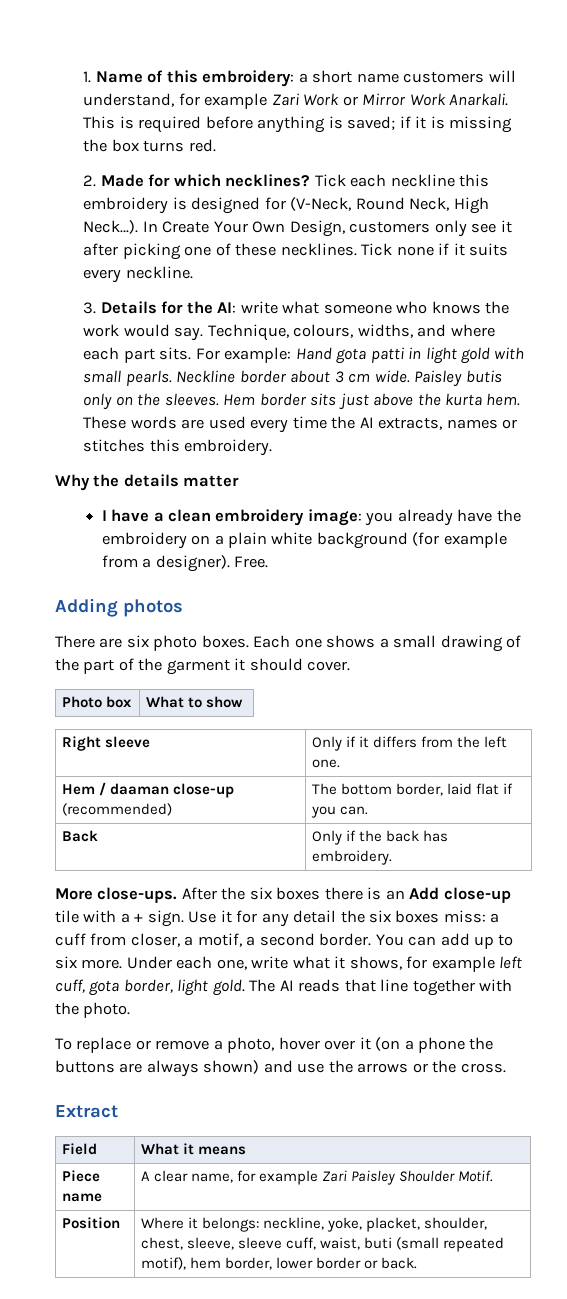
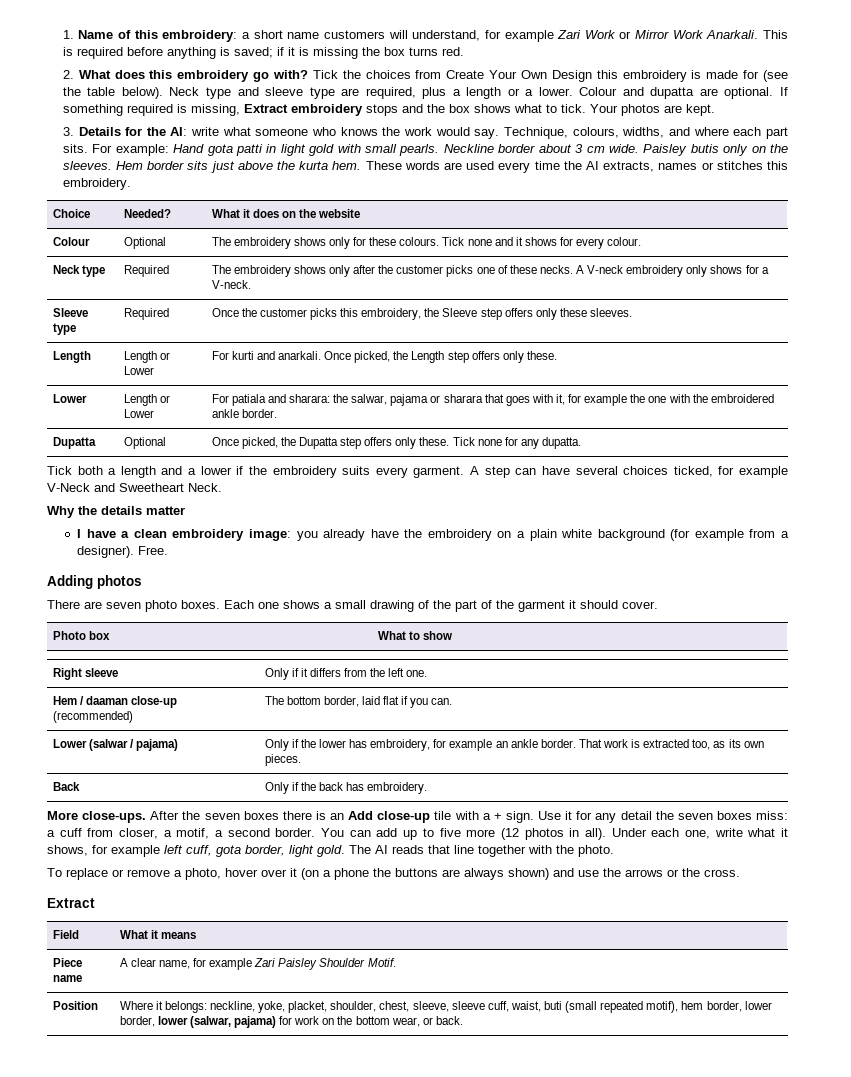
- 2. Made for which necklines? Tick each neckline this embroidery is designed for (V-Neck, Round Neck, High Neck…). In Create Your Own Design, customers only see it after picking one of these necklines. Tick none if it suits every neckline.
+ 2. What does this embroidery go with? Tick the choices from Create Your Own Design this embroidery is made for (see the table below). Neck type and sleeve type are required, plus a length or a lower. Colour and dupatta are optional. If something required is missing, Extract embroidery stops and the box shows what to tick. Your photos are kept.
+ Choice | Needed? | What it does on the website
+ Colour | Optional | The embroidery shows only for these colours. Tick none and it shows for every colour.
+ Neck type | Required | The embroidery shows only after the customer picks one of these necks. A V-neck embroidery only shows for a V-neck.
+ Sleeve type | Required | Once the customer picks this embroidery, the Sleeve step offers only these sleeves.
+ Length | Length or Lower | For kurti and anarkali. Once picked, the Length step offers only these.
+ Lower | Length or Lower | For patiala and sharara: the salwar, pajama or sharara that goes with it, for example the one with the embroidered ankle border.
+ Dupatta | Optional | Once picked, the Dupatta step offers only these. Tick none for any dupatta.
+ Tick both a length and a lower if the embroidery suits every garment. A step can have several choices ticked, for example V-Neck and Sweetheart Neck.
- There are six photo boxes.
+ There are seven photo boxes.
+ Lower (salwar / pajama) | Only if the lower has embroidery, for example an ankle border. That work is extracted too, as its own pieces.
- After the six boxes there is an Add close-up tile with a + sign.
+ After the seven boxes there is an Add close-up tile with a + sign.
- Use it for any detail the six boxes miss: a cuff from closer, a motif, a second border.
+ Use it for any detail the seven boxes miss: a cuff from closer, a motif, a second border.
- You can add up to six more.
+ You can add up to five more (12 photos in all).
- Position | Where it belongs: neckline, yoke, placket, shoulder, chest, sleeve, sleeve cuff, waist, buti (small repeated motif), hem border, lower border or back.
+ Position | Where it belongs: neckline, yoke, placket, shoulder, chest, sleeve, sleeve cuff, waist, buti (small repeated motif), hem border, lower border, lower (salwar, pajama) for work on the bottom wear, or back.

